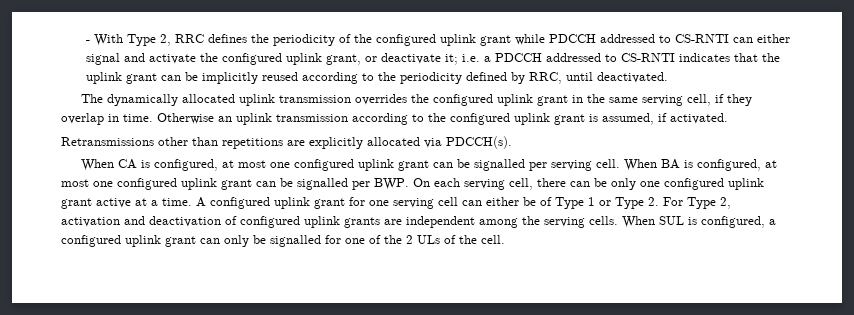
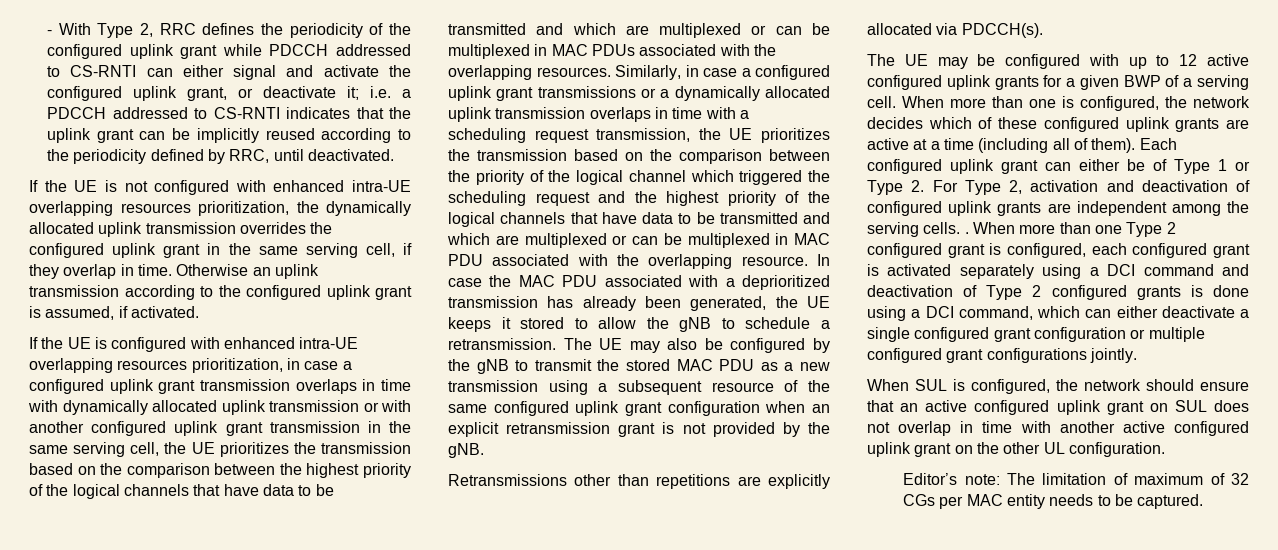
- The dynamically allocated uplink transmission overrides the configured uplink grant in the same serving cell, if they overlap in time.
+ If the UE is not configured with enhanced intra-UE overlapping resources prioritization, the dynamically allocated uplink transmission overrides the configured uplink grant in the same serving cell, if they overlap in time.
+ If the UE is configured with enhanced intra-UE overlapping resources prioritization, in case a configured uplink grant transmission overlaps in time with dynamically allocated uplink transmission or with another configured uplink grant transmission in the same serving cell, the UE prioritizes the transmission based on the comparison between the highest priority of the logical channels that have data to be transmitted and which are multiplexed or can be multiplexed in MAC PDUs associated with the overlapping resources. Similarly, in case a configured uplink grant transmissions or a dynamically allocated uplink transmission overlaps in time with a scheduling request transmission, the UE prioritizes the transmission based on the comparison between the priority of the logical channel which triggered the scheduling request and the highest priority of the logical channels that have data to be transmitted and which are multiplexed or can be multiplexed in MAC PDU associated with the overlapping resource. In case the MAC PDU associated with a deprioritized transmission has already been generated, the UE keeps it stored to allow the gNB to schedule a retransmission. The UE may also be configured by the gNB to transmit the stored MAC PDU as a new transmission using a subsequent resource of the same configured uplink grant configuration when an explicit retransmission grant is not provided by the gNB.
- When CA is configured, at most one configured uplink grant can be signalled per serving cell. When BA is configured, at most one configured uplink grant can be signalled per BWP. On each serving cell, there can be only one configured uplink grant active at a time. A configured uplink grant for one serving cell can either be of Type 1 or Type 2. For Type 2, activation and deactivation of configured uplink grants are independent among the serving cells. When SUL is configured, a configured uplink grant can only be signalled for one of the 2 ULs of the cell.
+ The UE may be configured with up to 12 active configured uplink grants for a given BWP of a serving cell. When more than one is configured, the network decides which of these configured uplink grants are active at a time (including all of them). Each configured uplink grant can either be of Type 1 or Type 2. For Type 2, activation and deactivation of configured uplink grants are independent among the serving cells. . When more than one Type 2 configured grant is configured, each configured grant is activated separately using a DCI command and deactivation of Type 2 configured grants is done using a DCI command, which can either deactivate a single configured grant configuration or multiple configured grant configurations jointly.
+ When SUL is configured, the network should ensure that an active configured uplink grant on SUL does not overlap in time with another active configured uplink grant on the other UL configuration.
+ Editor’s note: The limitation of maximum of 32 CGs per MAC entity needs to be captured.

